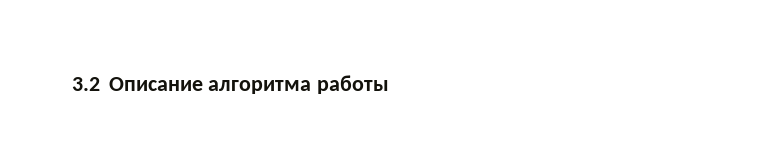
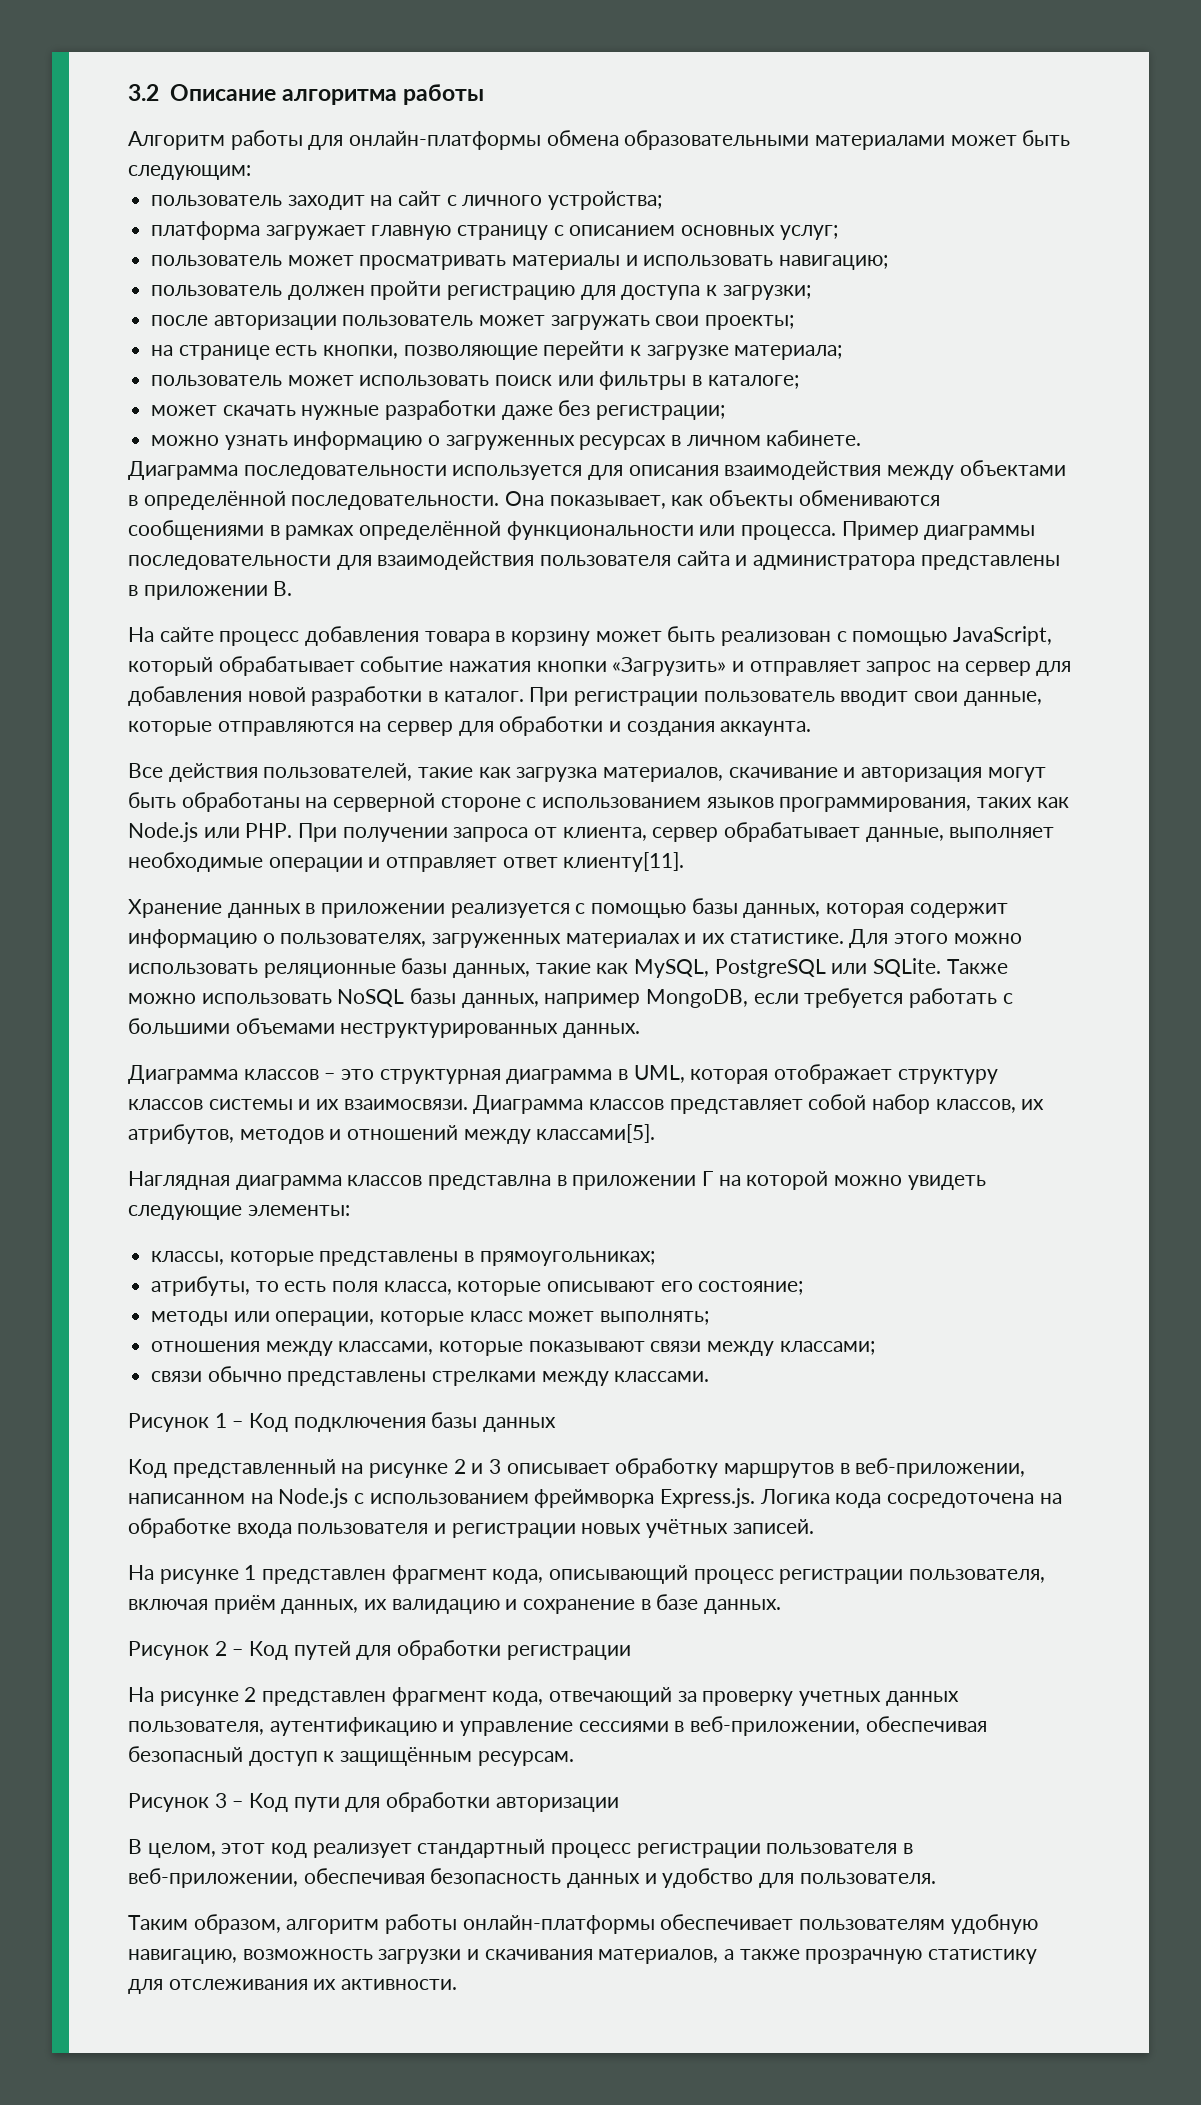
+ Алгоритм работы для онлайн-платформы обмена образовательными материалами может быть следующим:
+ пользователь заходит на сайт с личного устройства;
+ платформа загружает главную страницу с описанием основных услуг;
+ пользователь может просматривать материалы и использовать навигацию;
+ пользователь должен пройти регистрацию для доступа к загрузки;
+ после авторизации пользователь может загружать свои проекты;
+ на странице есть кнопки, позволяющие перейти к загрузке материала;
+ пользователь может использовать поиск или фильтры в каталоге;
+ может скачать нужные разработки даже без регистрации;
+ можно узнать информацию о загруженных ресурсах в личном кабинете.
+ Диаграмма последовательности используется для описания взаимодействия между объектами в определённой последовательности. Она показывает, как объекты обмениваются сообщениями в рамках определённой функциональности или процесса. Пример диаграммы последовательности для взаимодействия пользователя сайта и администратора представлены в приложении В.
+ На сайте процесс добавления товара в корзину может быть реализован с помощью JavaScript, который обрабатывает событие нажатия кнопки «Загрузить» и отправляет запрос на сервер для добавления новой разработки в каталог. При регистрации пользователь вводит свои данные, которые отправляются на сервер для обработки и создания аккаунта.
+ Все действия пользователей, такие как загрузка материалов, скачивание и авторизация могут быть обработаны на серверной стороне с использованием языков программирования, таких как Node.js или PHP. При получении запроса от клиента, сервер обрабатывает данные, выполняет необходимые операции и отправляет ответ клиенту[11].
+ Хранение данных в приложении реализуется с помощью базы данных, которая содержит информацию о пользователях, загруженных материалах и их статистике. Для этого можно использовать реляционные базы данных, такие как MySQL, PostgreSQL или SQLite. Также можно использовать NoSQL базы данных, например MongoDB, если требуется работать с большими объемами неструктурированных данных.
+ Диаграмма классов ‒ это структурная диаграмма в UML, которая отображает структуру классов системы и их взаимосвязи. Диаграмма классов представляет собой набор классов, их атрибутов, методов и отношений между классами[5].
+ Наглядная диаграмма классов представлна в приложении Г на которой можно увидеть следующие элементы:
+ классы, которые представлены в прямоугольниках;
+ атрибуты, то есть поля класса, которые описывают его состояние;
+ методы или операции, которые класс может выполнять;
+ отношения между классами, которые показывают связи между классами;
+ связи обычно представлены стрелками между классами.
+ Рисунок 1 ‒ Код подключения базы данных
+ Код представленный на рисунке 2 и 3 описывает обработку маршрутов в веб-приложении, написанном на Node.js с использованием фреймворка Express.js. Логика кода сосредоточена на обработке входа пользователя и регистрации новых учётных записей.
+ На рисунке 1 представлен фрагмент кода, описывающий процесс регистрации пользователя, включая приём данных, их валидацию и сохранение в базе данных.
+ Рисунок 2 ‒ Код путей для обработки регистрации
+ На рисунке 2 представлен фрагмент кода, отвечающий за проверку учетных данных пользователя, аутентификацию и управление сессиями в веб-приложении, обеспечивая безопасный доступ к защищённым ресурсам.
+ Рисунок 3 ‒ Код пути для обработки авторизации
+ В целом, этот код реализует стандартный процесс регистрации пользователя в веб-приложении, обеспечивая безопасность данных и удобство для пользователя.
+ Таким образом, алгоритм работы онлайн-платформы обеспечивает пользователям удобную навигацию, возможность загрузки и скачивания материалов, а также прозрачную статистику для отслеживания их активности.

